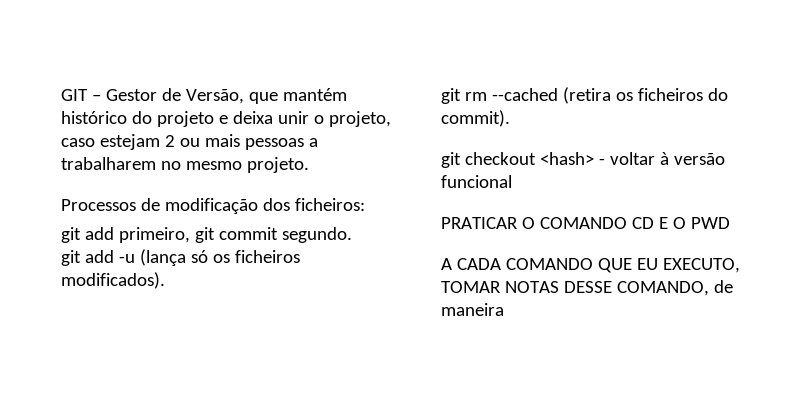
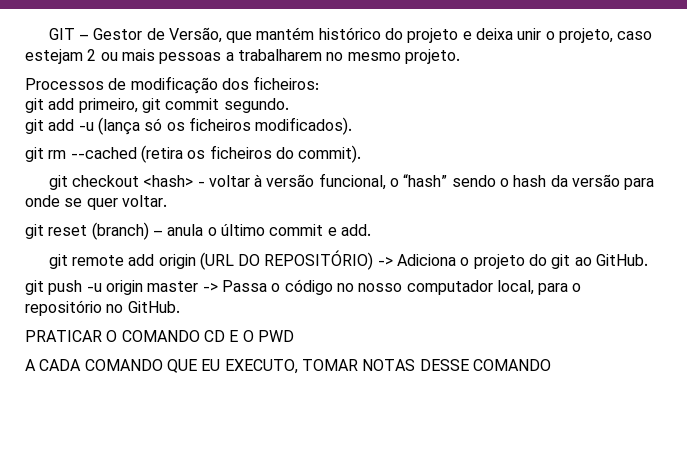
- git checkout <hash> - voltar à versão funcional
+ git checkout <hash> - voltar à versão funcional, o “hash” sendo o hash da versão para onde se quer voltar.
+ git reset (branch) – anula o último commit e add.
+ git remote add origin (URL DO REPOSITÓRIO) -> Adiciona o projeto do git ao GitHub.
+ git push -u origin master -> Passa o código no nosso computador local, para o repositório no GitHub.
- A CADA COMANDO QUE EU EXECUTO, TOMAR NOTAS DESSE COMANDO, de maneira
+ A CADA COMANDO QUE EU EXECUTO, TOMAR NOTAS DESSE COMANDO

